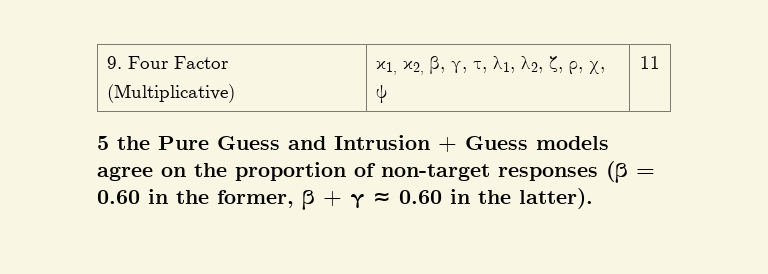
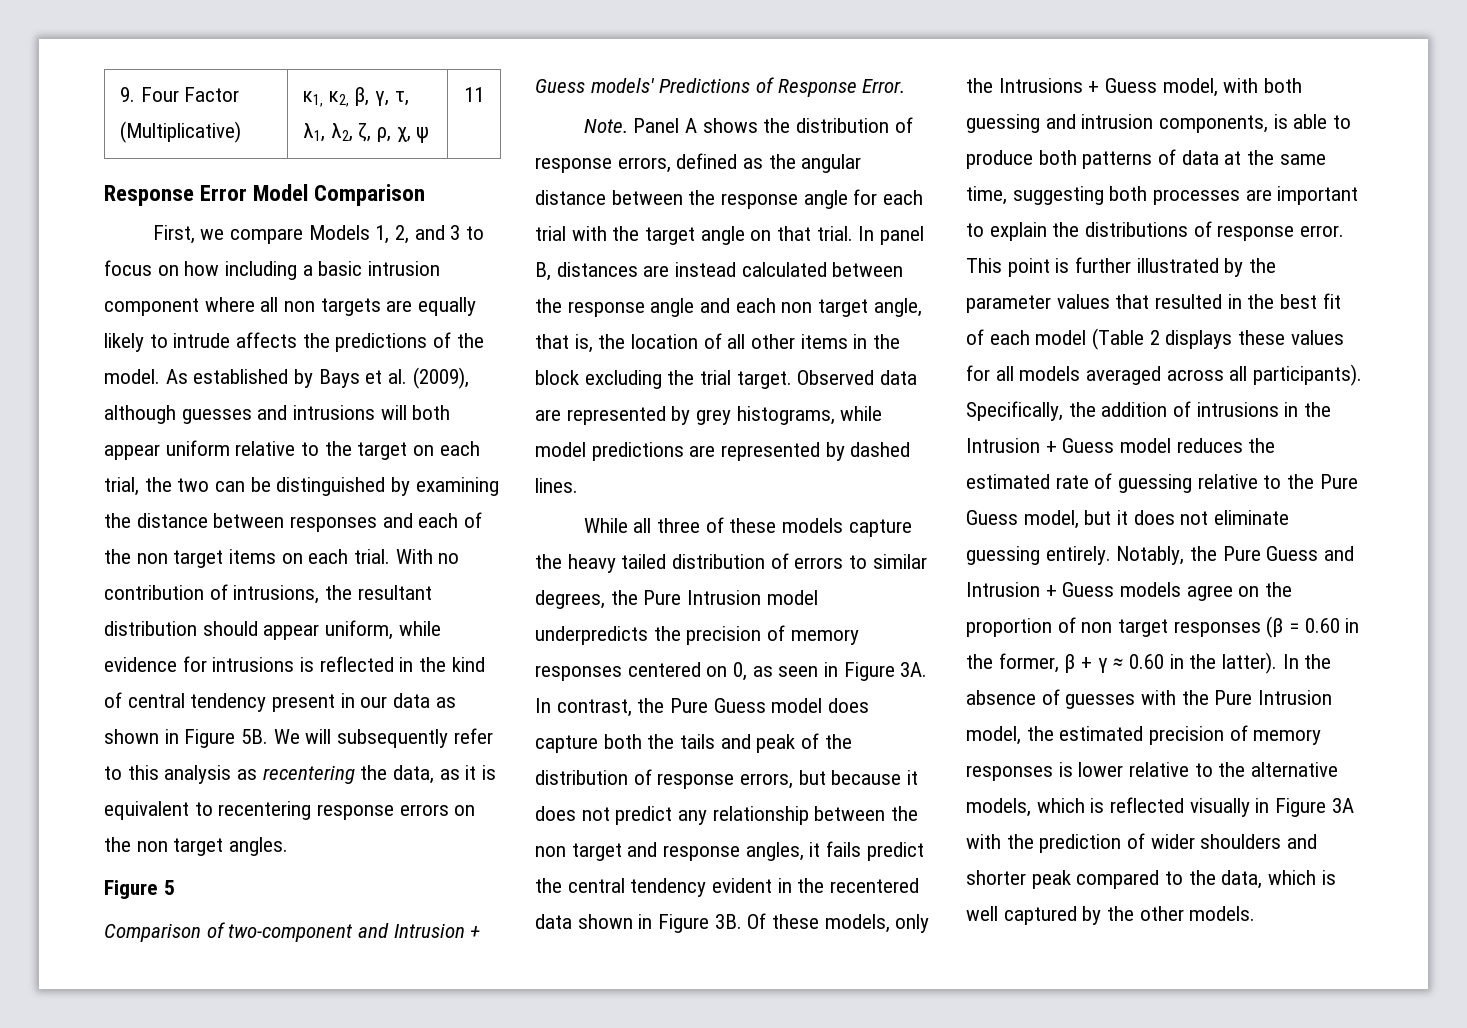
- 5 the Pure Guess and Intrusion + Guess models agree on the proportion of non-target responses (β = 0.60 in the former, β + γ ≈ 0.60 in the latter).
+ Response Error Model Comparison
+ First, we compare Models 1, 2, and 3 to focus on how including a basic intrusion component where all non targets are equally likely to intrude affects the predictions of the model. As established by Bays et al. (2009), although guesses and intrusions will both appear uniform relative to the target on each trial, the two can be distinguished by examining the distance between responses and each of the non target items on each trial. With no contribution of intrusions, the resultant distribution should appear uniform, while evidence for intrusions is reflected in the kind of central tendency present in our data as shown in Figure 5B. We will subsequently refer to this analysis as recentering the data, as it is equivalent to recentering response errors on the non target angles.
+ Figure 5
+ Comparison of two-component and Intrusion + Guess models' Predictions of Response Error.
+ Note. Panel A shows the distribution of response errors, defined as the angular distance between the response angle for each trial with the target angle on that trial. In panel B, distances are instead calculated between the response angle and each non target angle, that is, the location of all other items in the block excluding the trial target. Observed data are represented by grey histograms, while model predictions are represented by dashed lines.
+ While all three of these models capture the heavy tailed distribution of errors to similar degrees, the Pure Intrusion model underpredicts the precision of memory responses centered on 0, as seen in Figure 3A. In contrast, the Pure Guess model does capture both the tails and peak of the distribution of response errors, but because it does not predict any relationship between the non target and response angles, it fails predict the central tendency evident in the recentered data shown in Figure 3B. Of these models, only the Intrusions + Guess model, with both guessing and intrusion components, is able to produce both patterns of data at the same time, suggesting both processes are important to explain the distributions of response error. This point is further illustrated by the parameter values that resulted in the best fit of each model (Table 2 displays these values for all models averaged across all participants). Specifically, the addition of intrusions in the Intrusion + Guess model reduces the estimated rate of guessing relative to the Pure Guess model, but it does not eliminate guessing entirely. Notably, the Pure Guess and Intrusion + Guess models agree on the proportion of non target responses (β = 0.60 in the former, β + γ ≈ 0.60 in the latter).
+ In the absence of guesses with the Pure Intrusion model, the estimated precision of memory responses is lower relative to the alternative models, which is reflected visually in Figure 3A with the prediction of wider shoulders and shorter peak compared to the data, which is well captured by the other models.

